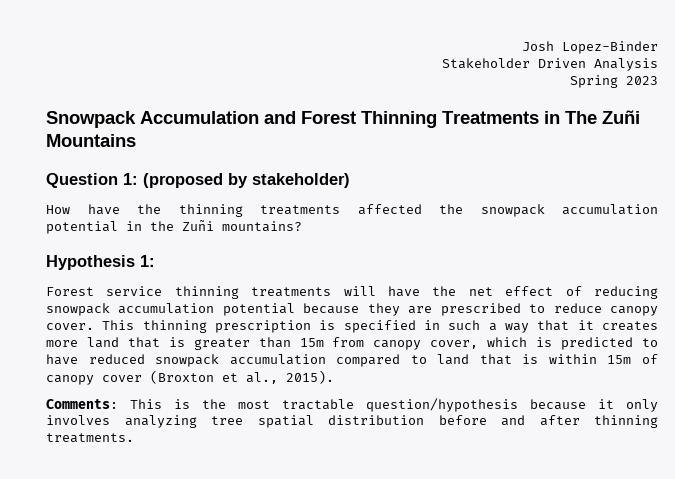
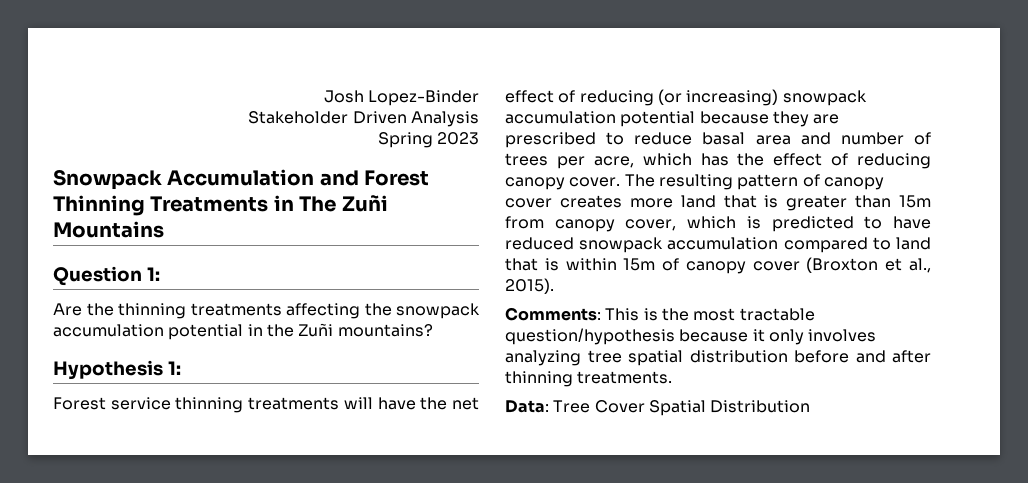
- Question 1: (proposed by stakeholder)
- How have the thinning treatments affected the snowpack accumulation potential in the Zuñi mountains?
+ Question 1:
+ Are the thinning treatments affecting the snowpack accumulation potential in the Zuñi mountains?
- Forest service thinning treatments will have the net effect of reducing snowpack accumulation potential because they are prescribed to reduce canopy cover. This thinning prescription is specified in such a way that it creates more land that is greater than 15m from canopy cover, which is predicted to have reduced snowpack accumulation compared to land that is within 15m of canopy cover (Broxton et al., 2015).
+ Forest service thinning treatments will have the net effect of reducing (or increasing) snowpack accumulation potential because they are prescribed to reduce basal area and number of trees per acre, which has the effect of reducing canopy cover. The resulting pattern of canopy cover creates more land that is greater than 15m from canopy cover, which is predicted to have reduced snowpack accumulation compared to land that is within 15m of canopy cover (Broxton et al., 2015).
+ Data: Tree Cover Spatial Distribution

